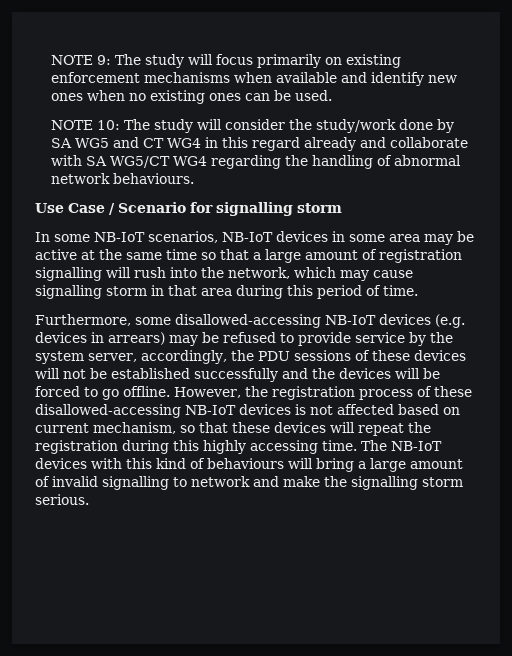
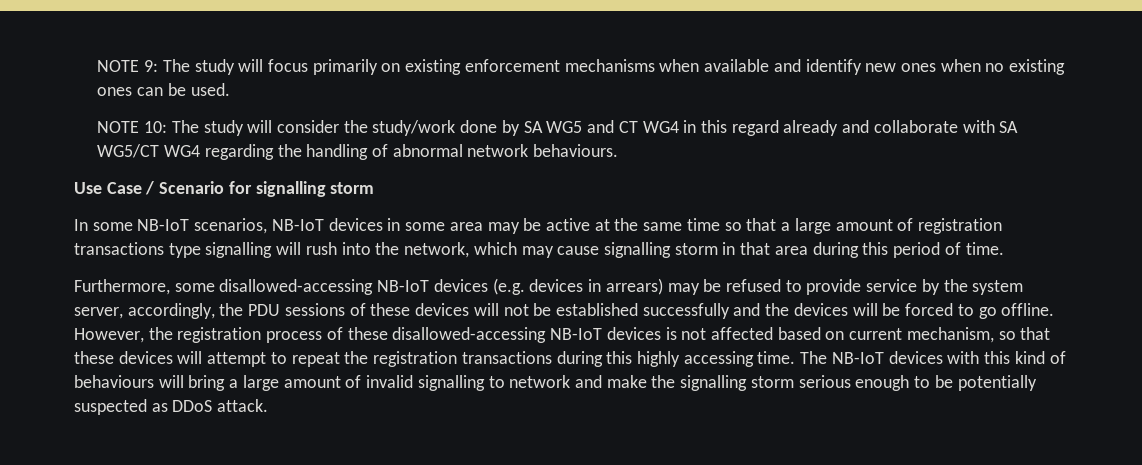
- In some NB-IoT scenarios, NB-IoT devices in some area may be active at the same time so that a large amount of registration signalling will rush into the network, which may cause signalling storm in that area during this period of time.
+ In some NB-IoT scenarios, NB-IoT devices in some area may be active at the same time so that a large amount of registration transactions type signalling will rush into the network, which may cause signalling storm in that area during this period of time.
- However, the registration process of these disallowed-accessing NB-IoT devices is not affected based on current mechanism, so that these devices will repeat the registration during this highly accessing time.
+ However, the registration process of these disallowed-accessing NB-IoT devices is not affected based on current mechanism, so that these devices will attempt to repeat the registration transactions during this highly accessing time.
- The NB-IoT devices with this kind of behaviours will bring a large amount of invalid signalling to network and make the signalling storm serious.
+ The NB-IoT devices with this kind of behaviours will bring a large amount of invalid signalling to network and make the signalling storm serious enough to be potentially suspected as DDoS attack.

